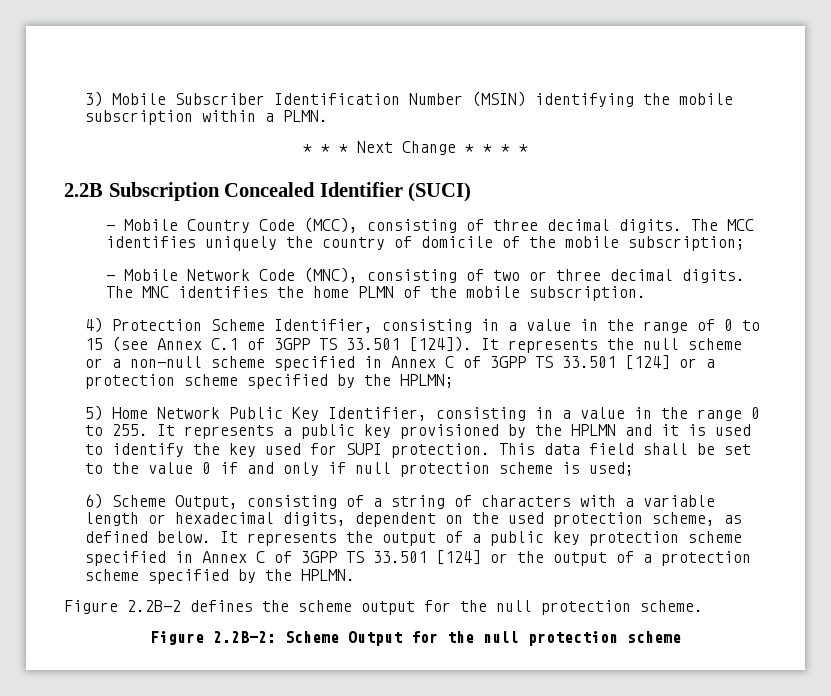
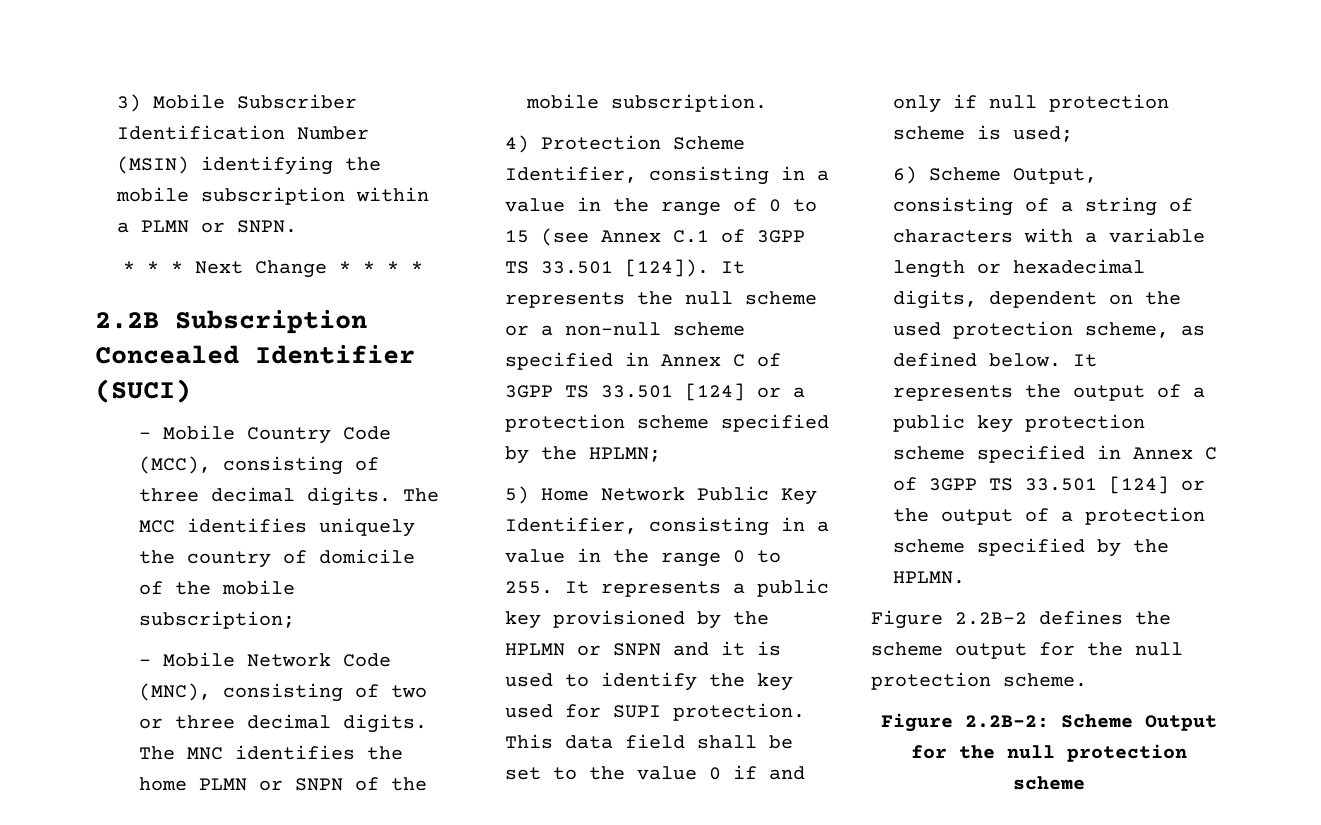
- 3) Mobile Subscriber Identification Number (MSIN) identifying the mobile subscription within a PLMN.
+ 3) Mobile Subscriber Identification Number (MSIN) identifying the mobile subscription within a PLMN or SNPN.
- The MNC identifies the home PLMN of the mobile subscription.
+ The MNC identifies the home PLMN or SNPN of the mobile subscription.
- 5) Home Network Public Key Identifier, consisting in a value in the range 0 to 255. It represents a public key provisioned by the HPLMN and it is used to identify the key used for SUPI protection.
+ 5) Home Network Public Key Identifier, consisting in a value in the range 0 to 255. It represents a public key provisioned by the HPLMN or SNPN and it is used to identify the key used for SUPI protection.

